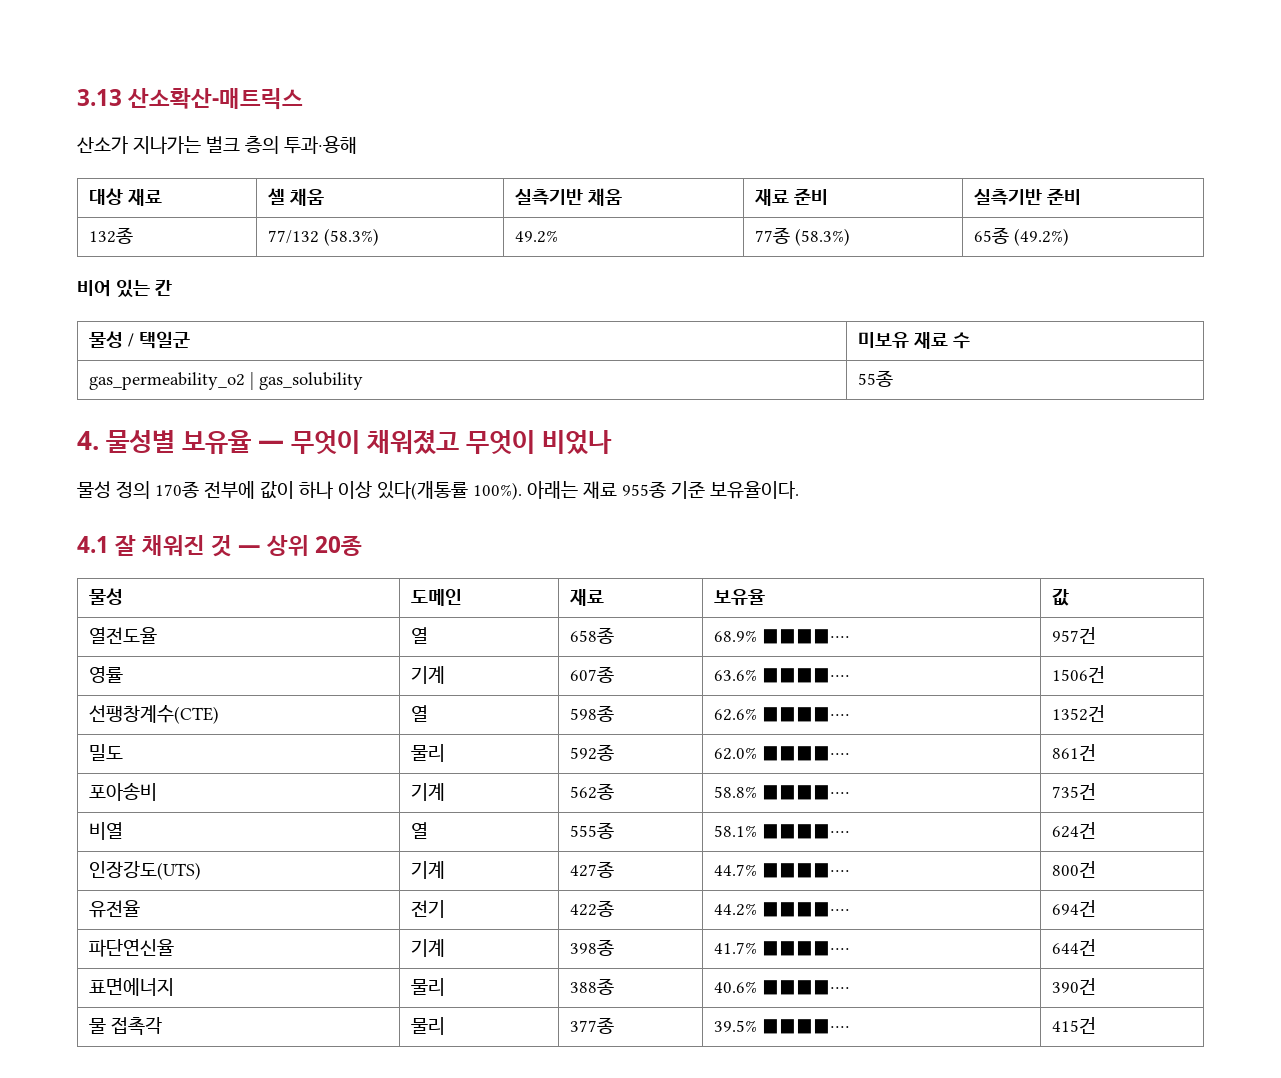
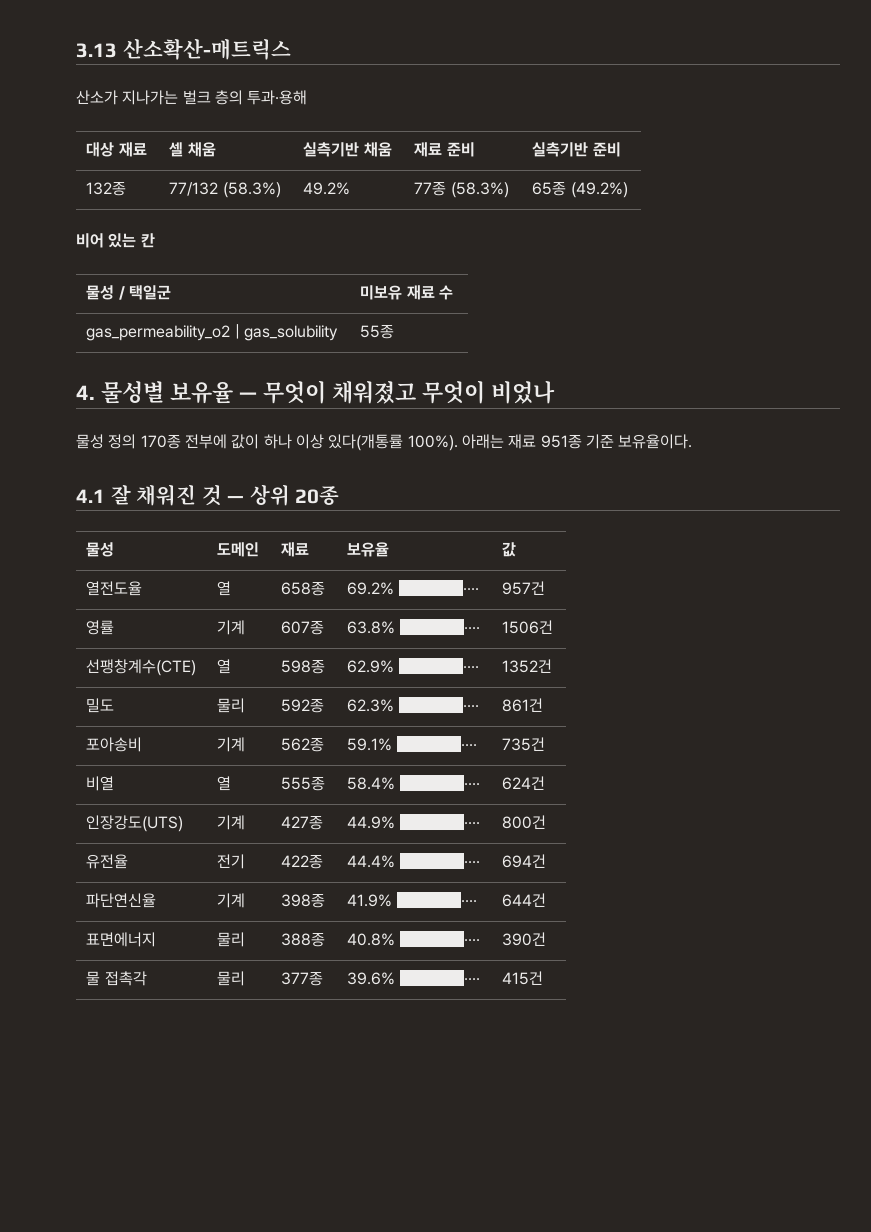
- 아래는 재료 955종 기준 보유율이다.
+ 아래는 재료 951종 기준 보유율이다.
- 열전도율 | 열 | 658종 | 68.9% ████···· | 957건
+ 열전도율 | 열 | 658종 | 69.2% ████···· | 957건
- 영률 | 기계 | 607종 | 63.6% ████···· | 1506건
+ 영률 | 기계 | 607종 | 63.8% ████···· | 1506건
- 선팽창계수(CTE) | 열 | 598종 | 62.6% ████···· | 1352건
+ 선팽창계수(CTE) | 열 | 598종 | 62.9% ████···· | 1352건
- 밀도 | 물리 | 592종 | 62.0% ████···· | 861건
+ 밀도 | 물리 | 592종 | 62.3% ████···· | 861건
- 포아송비 | 기계 | 562종 | 58.8% ████···· | 735건
+ 포아송비 | 기계 | 562종 | 59.1% ████···· | 735건
- 비열 | 열 | 555종 | 58.1% ████···· | 624건
+ 비열 | 열 | 555종 | 58.4% ████···· | 624건
- 인장강도(UTS) | 기계 | 427종 | 44.7% ████···· | 800건
+ 인장강도(UTS) | 기계 | 427종 | 44.9% ████···· | 800건
- 유전율 | 전기 | 422종 | 44.2% ████···· | 694건
+ 유전율 | 전기 | 422종 | 44.4% ████···· | 694건
- 파단연신율 | 기계 | 398종 | 41.7% ████···· | 644건
+ 파단연신율 | 기계 | 398종 | 41.9% ████···· | 644건
- 표면에너지 | 물리 | 388종 | 40.6% ████···· | 390건
+ 표면에너지 | 물리 | 388종 | 40.8% ████···· | 390건
- 물 접촉각 | 물리 | 377종 | 39.5% ████···· | 415건
+ 물 접촉각 | 물리 | 377종 | 39.6% ████···· | 415건

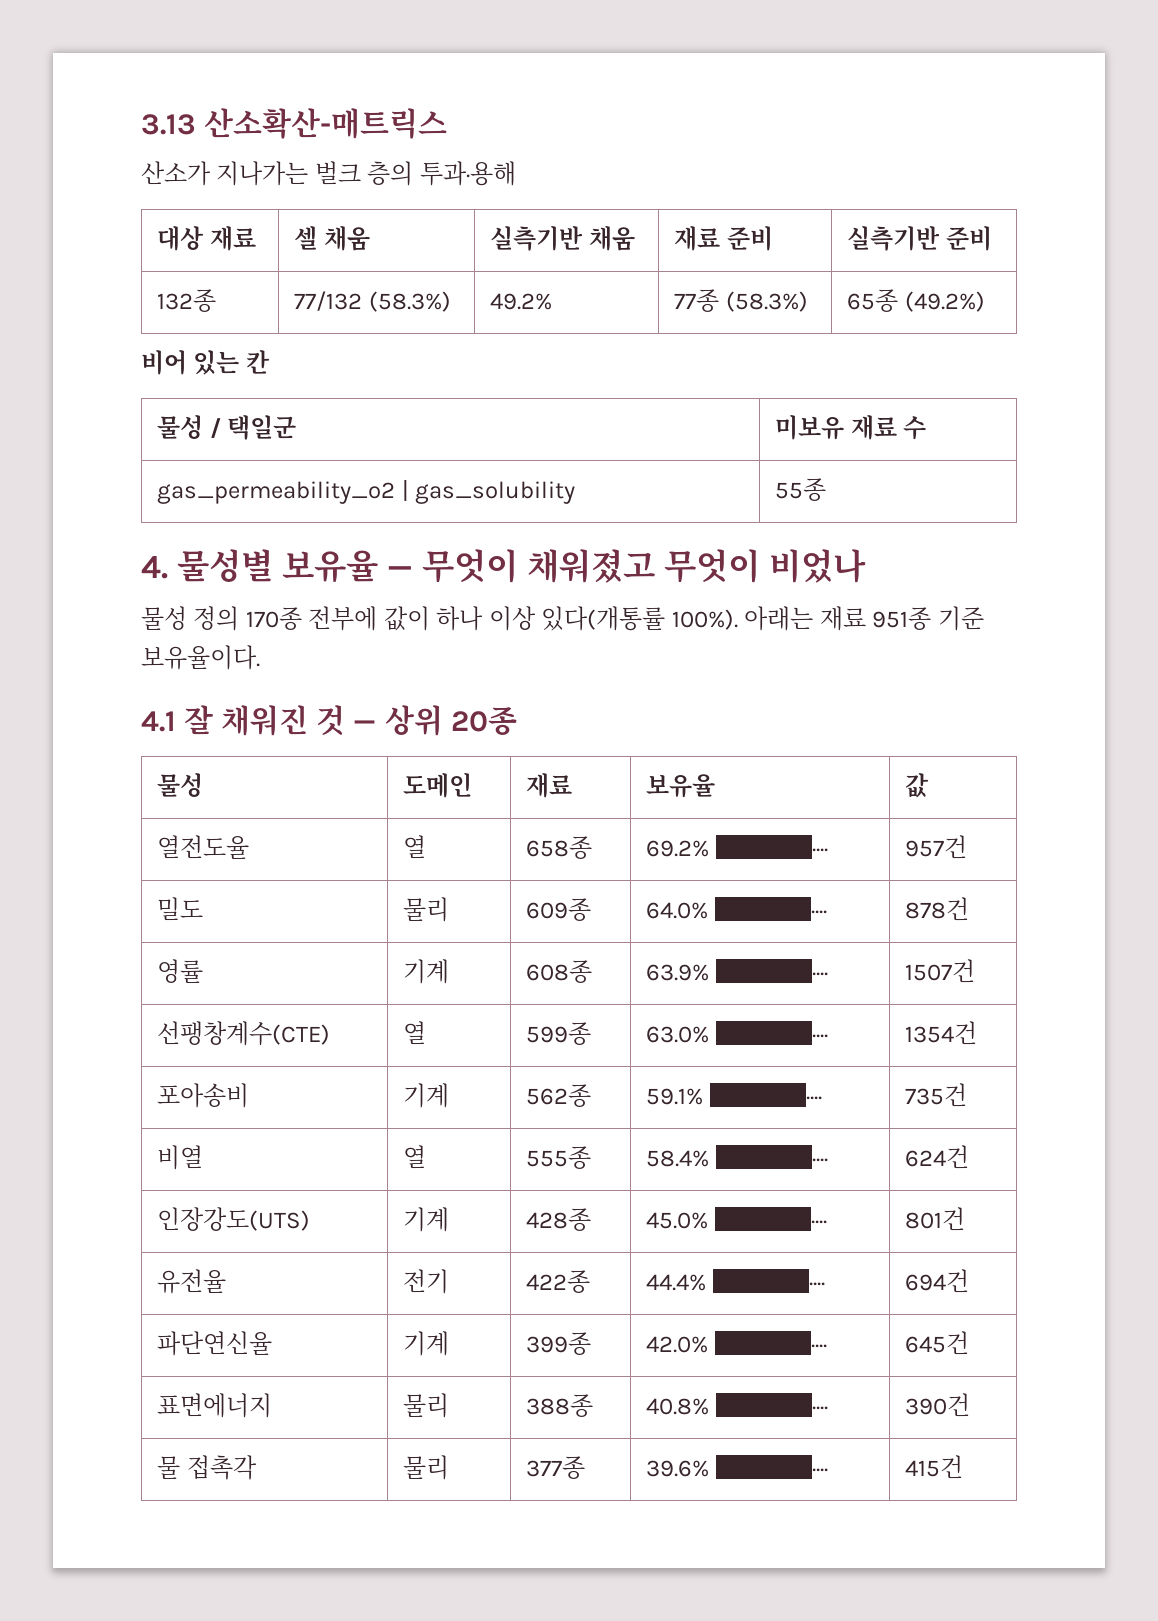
+ 밀도 | 물리 | 609종 | 64.0% ████···· | 878건
- 영률 | 기계 | 607종 | 63.8% ████···· | 1506건
+ 영률 | 기계 | 608종 | 63.9% ████···· | 1507건
- 선팽창계수(CTE) | 열 | 598종 | 62.9% ████···· | 1352건
- 밀도 | 물리 | 592종 | 62.3% ████···· | 861건
+ 선팽창계수(CTE) | 열 | 599종 | 63.0% ████···· | 1354건
- 인장강도(UTS) | 기계 | 427종 | 44.9% ████···· | 800건
+ 인장강도(UTS) | 기계 | 428종 | 45.0% ████···· | 801건
- 파단연신율 | 기계 | 398종 | 41.9% ████···· | 644건
+ 파단연신율 | 기계 | 399종 | 42.0% ████···· | 645건

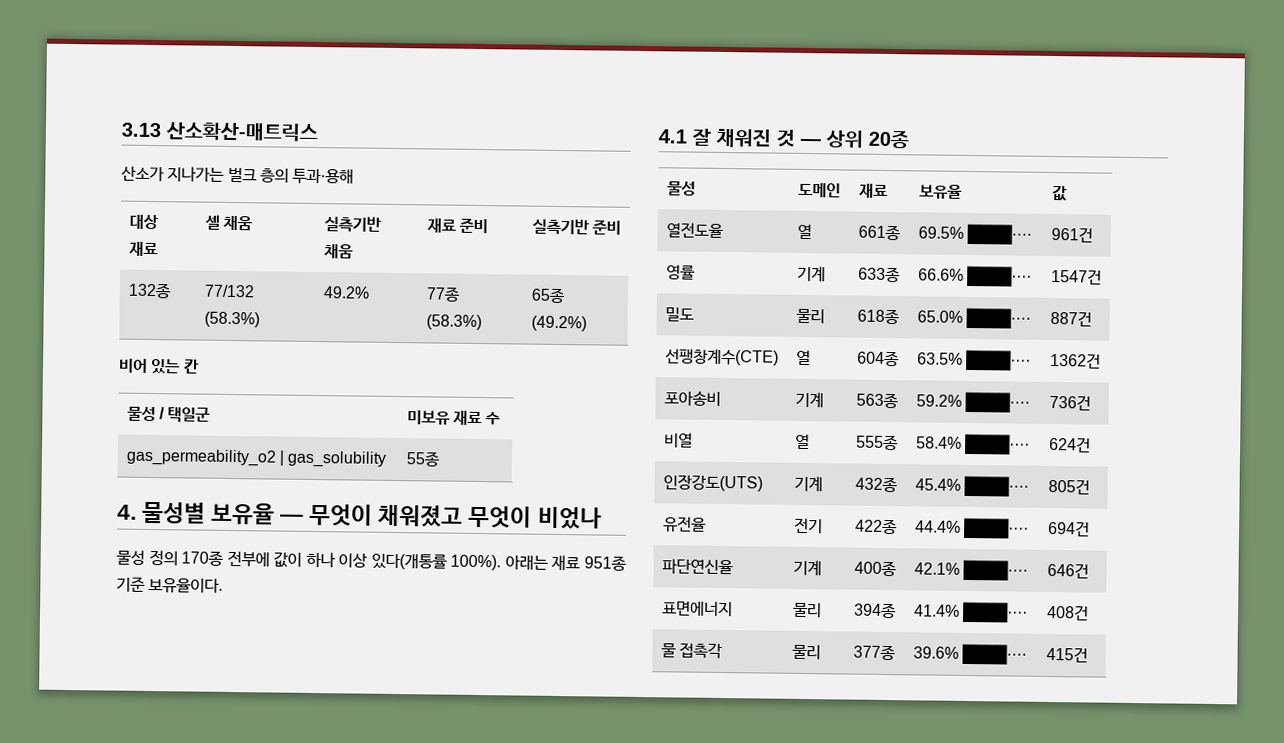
- 열전도율 | 열 | 658종 | 69.2% ████···· | 957건
+ 열전도율 | 열 | 661종 | 69.5% ████···· | 961건
+ 영률 | 기계 | 633종 | 66.6% ████···· | 1547건
- 밀도 | 물리 | 609종 | 64.0% ████···· | 878건
- 영률 | 기계 | 608종 | 63.9% ████···· | 1507건
+ 밀도 | 물리 | 618종 | 65.0% ████···· | 887건
- 선팽창계수(CTE) | 열 | 599종 | 63.0% ████···· | 1354건
+ 선팽창계수(CTE) | 열 | 604종 | 63.5% ████···· | 1362건
- 포아송비 | 기계 | 562종 | 59.1% ████···· | 735건
+ 포아송비 | 기계 | 563종 | 59.2% ████···· | 736건
- 인장강도(UTS) | 기계 | 428종 | 45.0% ████···· | 801건
+ 인장강도(UTS) | 기계 | 432종 | 45.4% ████···· | 805건
- 파단연신율 | 기계 | 399종 | 42.0% ████···· | 645건
+ 파단연신율 | 기계 | 400종 | 42.1% ████···· | 646건
- 표면에너지 | 물리 | 388종 | 40.8% ████···· | 390건
+ 표면에너지 | 물리 | 394종 | 41.4% ████···· | 408건

